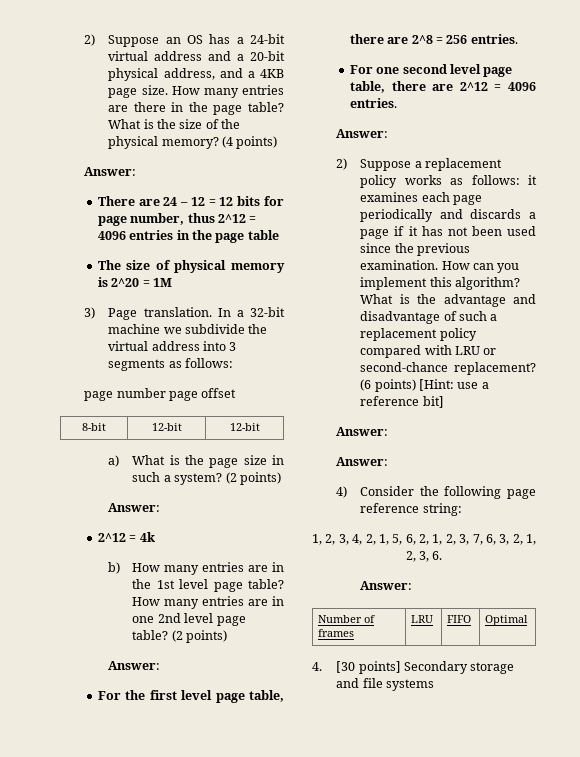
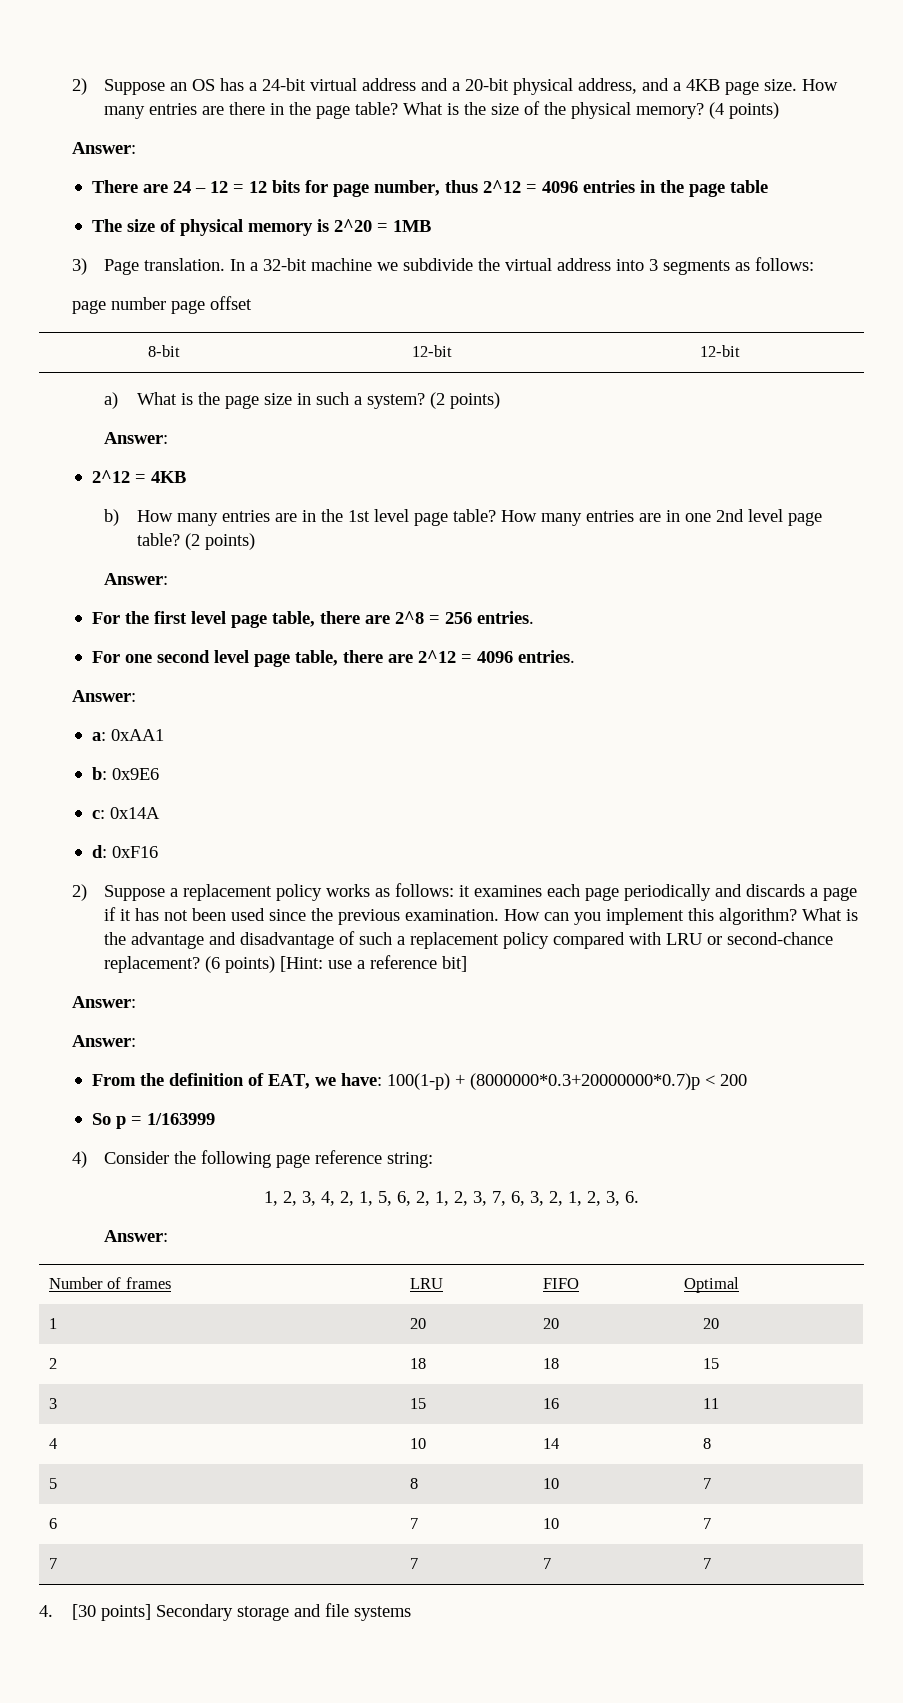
- The size of physical memory is 2^20 = 1M
+ The size of physical memory is 2^20 = 1MB
- 2^12 = 4k
+ 2^12 = 4KB
+ a: 0xAA1
+ b: 0x9E6
+ c: 0x14A
+ d: 0xF16
+ From the definition of EAT, we have: 100(1-p) + (8000000*0.3+20000000*0.7)p < 200
+ So p = 1/163999
+ 1 | 20 | 20 | 20
+ 2 | 18 | 18 | 15
+ 3 | 15 | 16 | 11
+ 4 | 10 | 14 | 8
+ 5 | 8 | 10 | 7
+ 6 | 7 | 10 | 7
+ 7 | 7 | 7 | 7

